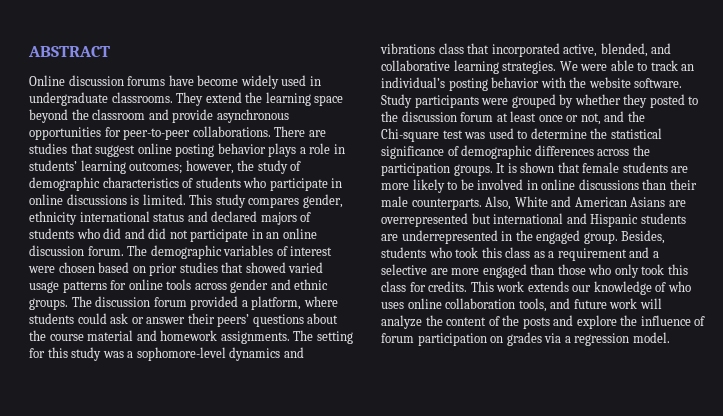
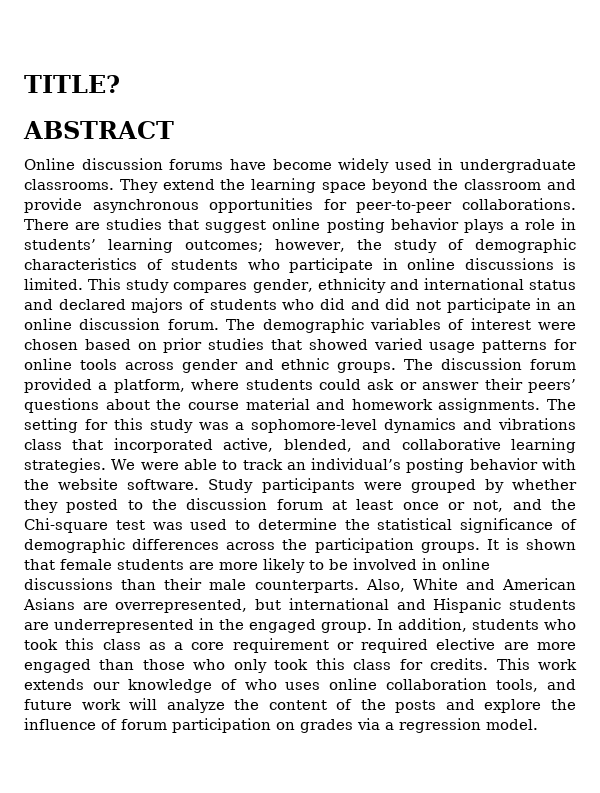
+ TITLE?
- This study compares gender, ethnicity international status and declared majors of students who did and did not participate in an online discussion forum.
+ This study compares gender, ethnicity and international status and declared majors of students who did and did not participate in an online discussion forum.
- Also, White and American Asians are overrepresented but international and Hispanic students are underrepresented in the engaged group.
+ Also, White and American Asians are overrepresented, but international and Hispanic students are underrepresented in the engaged group.
- Besides, students who took this class as a requirement and a selective are more engaged than those who only took this class for credits.
+ In addition, students who took this class as a core requirement or required elective are more engaged than those who only took this class for credits.

